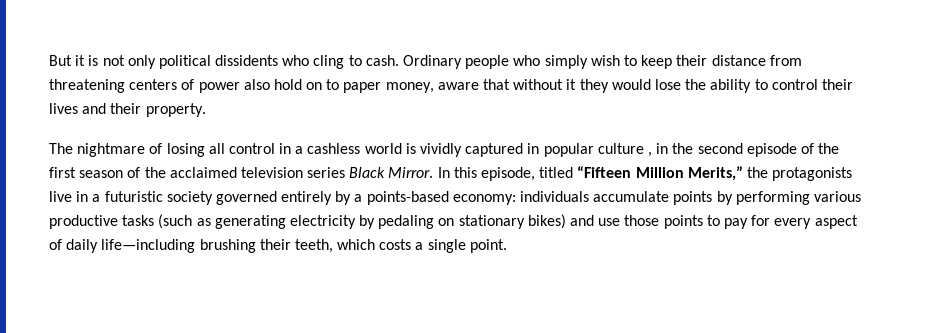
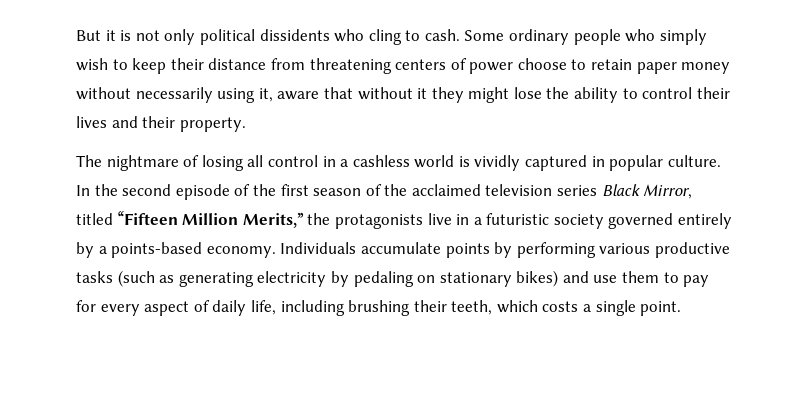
- Ordinary people who simply wish to keep their distance from threatening centers of power also hold on to paper money, aware that without it they would lose the ability to control their lives and their property.
+ Some ordinary people who simply wish to keep their distance from threatening centers of power choose to retain paper money without necessarily using it, aware that without it they might lose the ability to control their lives and their property.
- The nightmare of losing all control in a cashless world is vividly captured in popular culture , in the second episode of the first season of the acclaimed television series Black Mirror. In this episode, titled “Fifteen Million Merits,” the protagonists live in a futuristic society governed entirely by a points-based economy: individuals accumulate points by performing various productive tasks (such as generating electricity by pedaling on stationary bikes) and use those points to pay for every aspect of daily life—including brushing their teeth, which costs a single point.
+ The nightmare of losing all control in a cashless world is vividly captured in popular culture. In the second episode of the first season of the acclaimed television series Black Mirror, titled “Fifteen Million Merits,” the protagonists live in a futuristic society governed entirely by a points-based economy. Individuals accumulate points by performing various productive tasks (such as generating electricity by pedaling on stationary bikes) and use them to pay for every aspect of daily life, including brushing their teeth, which costs a single point.

